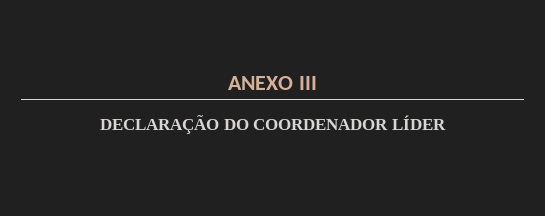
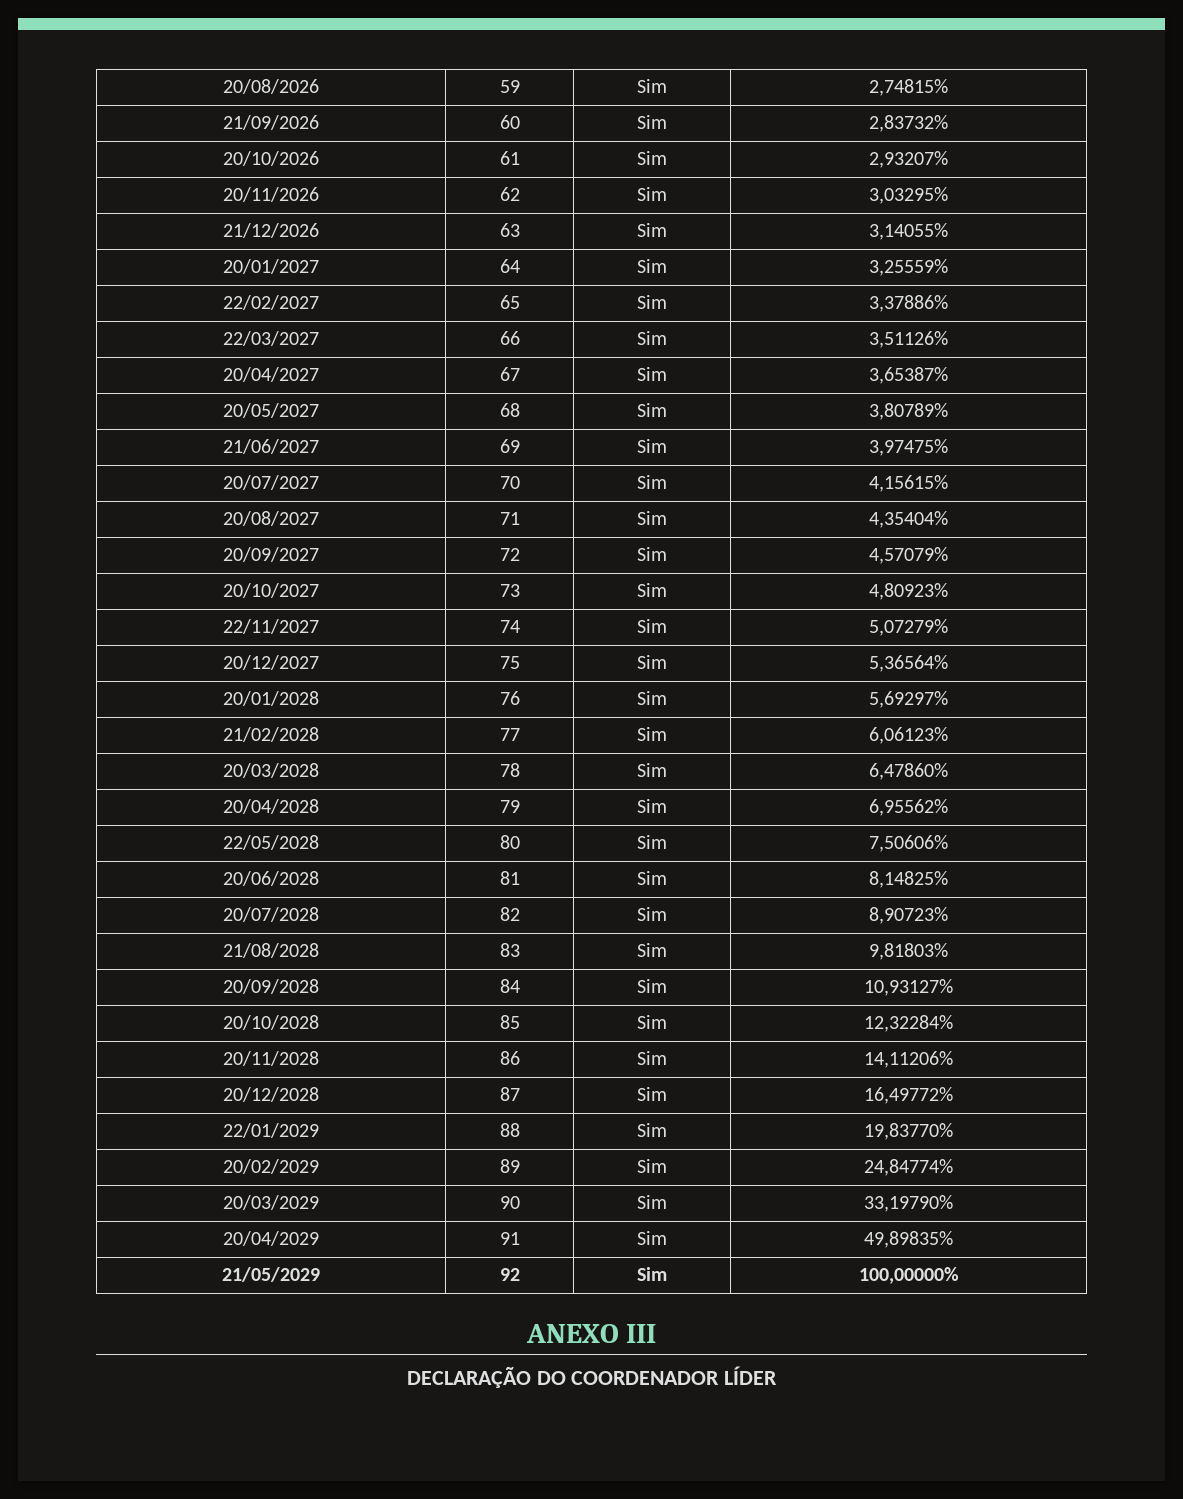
+ 20/08/2026 | 59 | Sim | 2,74815%
+ 21/09/2026 | 60 | Sim | 2,83732%
+ 20/10/2026 | 61 | Sim | 2,93207%
+ 20/11/2026 | 62 | Sim | 3,03295%
+ 21/12/2026 | 63 | Sim | 3,14055%
+ 20/01/2027 | 64 | Sim | 3,25559%
+ 22/02/2027 | 65 | Sim | 3,37886%
+ 22/03/2027 | 66 | Sim | 3,51126%
+ 20/04/2027 | 67 | Sim | 3,65387%
+ 20/05/2027 | 68 | Sim | 3,80789%
+ 21/06/2027 | 69 | Sim | 3,97475%
+ 20/07/2027 | 70 | Sim | 4,15615%
+ 20/08/2027 | 71 | Sim | 4,35404%
+ 20/09/2027 | 72 | Sim | 4,57079%
+ 20/10/2027 | 73 | Sim | 4,80923%
+ 22/11/2027 | 74 | Sim | 5,07279%
+ 20/12/2027 | 75 | Sim | 5,36564%
+ 20/01/2028 | 76 | Sim | 5,69297%
+ 21/02/2028 | 77 | Sim | 6,06123%
+ 20/03/2028 | 78 | Sim | 6,47860%
+ 20/04/2028 | 79 | Sim | 6,95562%
+ 22/05/2028 | 80 | Sim | 7,50606%
+ 20/06/2028 | 81 | Sim | 8,14825%
+ 20/07/2028 | 82 | Sim | 8,90723%
+ 21/08/2028 | 83 | Sim | 9,81803%
+ 20/09/2028 | 84 | Sim | 10,93127%
+ 20/10/2028 | 85 | Sim | 12,32284%
+ 20/11/2028 | 86 | Sim | 14,11206%
+ 20/12/2028 | 87 | Sim | 16,49772%
+ 22/01/2029 | 88 | Sim | 19,83770%
+ 20/02/2029 | 89 | Sim | 24,84774%
+ 20/03/2029 | 90 | Sim | 33,19790%
+ 20/04/2029 | 91 | Sim | 49,89835%
+ 21/05/2029 | 92 | Sim | 100,00000%

